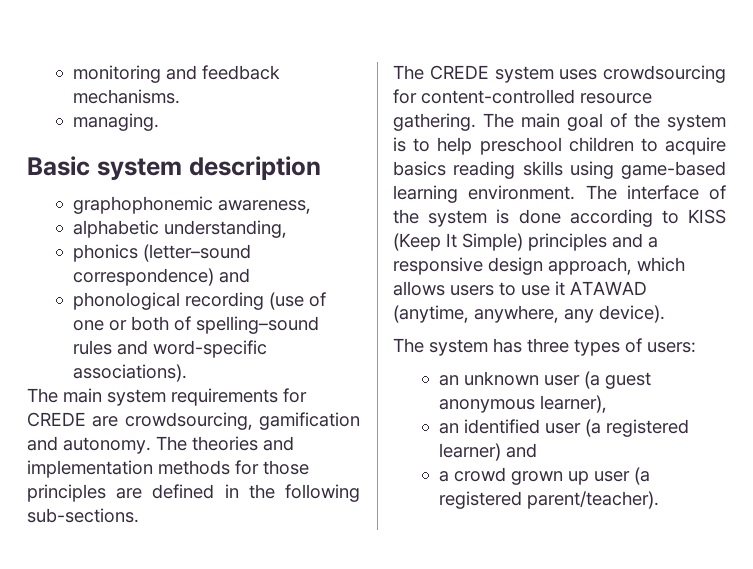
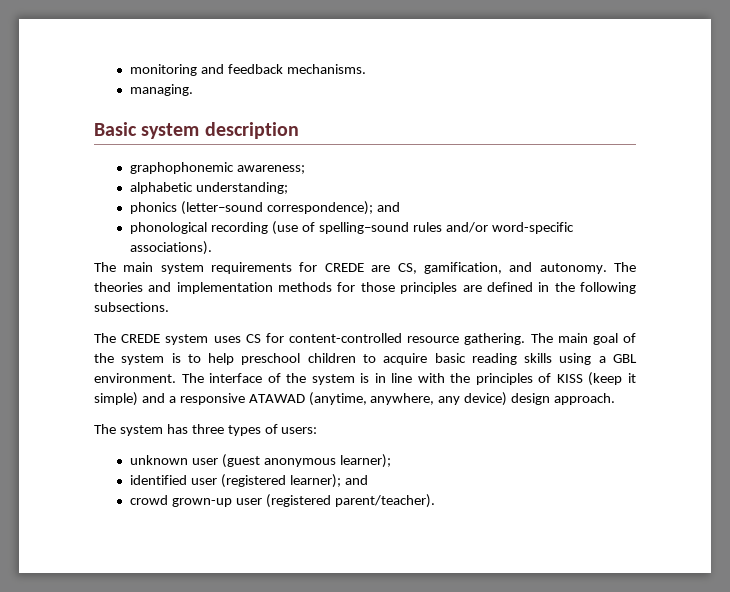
- graphophonemic awareness,
+ graphophonemic awareness;
- alphabetic understanding,
+ alphabetic understanding;
- phonics (letter–sound correspondence) and
+ phonics (letter–sound correspondence); and
- phonological recording (use of one or both of spelling–sound rules and word-specific associations).
+ phonological recording (use of spelling–sound rules and/or word-specific associations).
- The main system requirements for CREDE are crowdsourcing, gamification and autonomy.
+ The main system requirements for CREDE are CS, gamification, and autonomy.
- The theories and implementation methods for those principles are defined in the following sub-sections.
+ The theories and implementation methods for those principles are defined in the following subsections.
- The CREDE system uses crowdsourcing for content-controlled resource gathering.
+ The CREDE system uses CS for content-controlled resource gathering.
- The main goal of the system is to help preschool children to acquire basics reading skills using game-based learning environment.
+ The main goal of the system is to help preschool children to acquire basic reading skills using a GBL environment.
- The interface of the system is done according to KISS (Keep It Simple) principles and a responsive design approach, which allows users to use it ATAWAD (anytime, anywhere, any device).
+ The interface of the system is in line with the principles of KISS (keep it simple) and a responsive ATAWAD (anytime, anywhere, any device) design approach.
- an unknown user (a guest anonymous learner),
- an identified user (a registered learner) and
- a crowd grown up user (a registered parent/teacher).
+ unknown user (guest anonymous learner);
+ identified user (registered learner); and
+ crowd grown-up user (registered parent/teacher).

